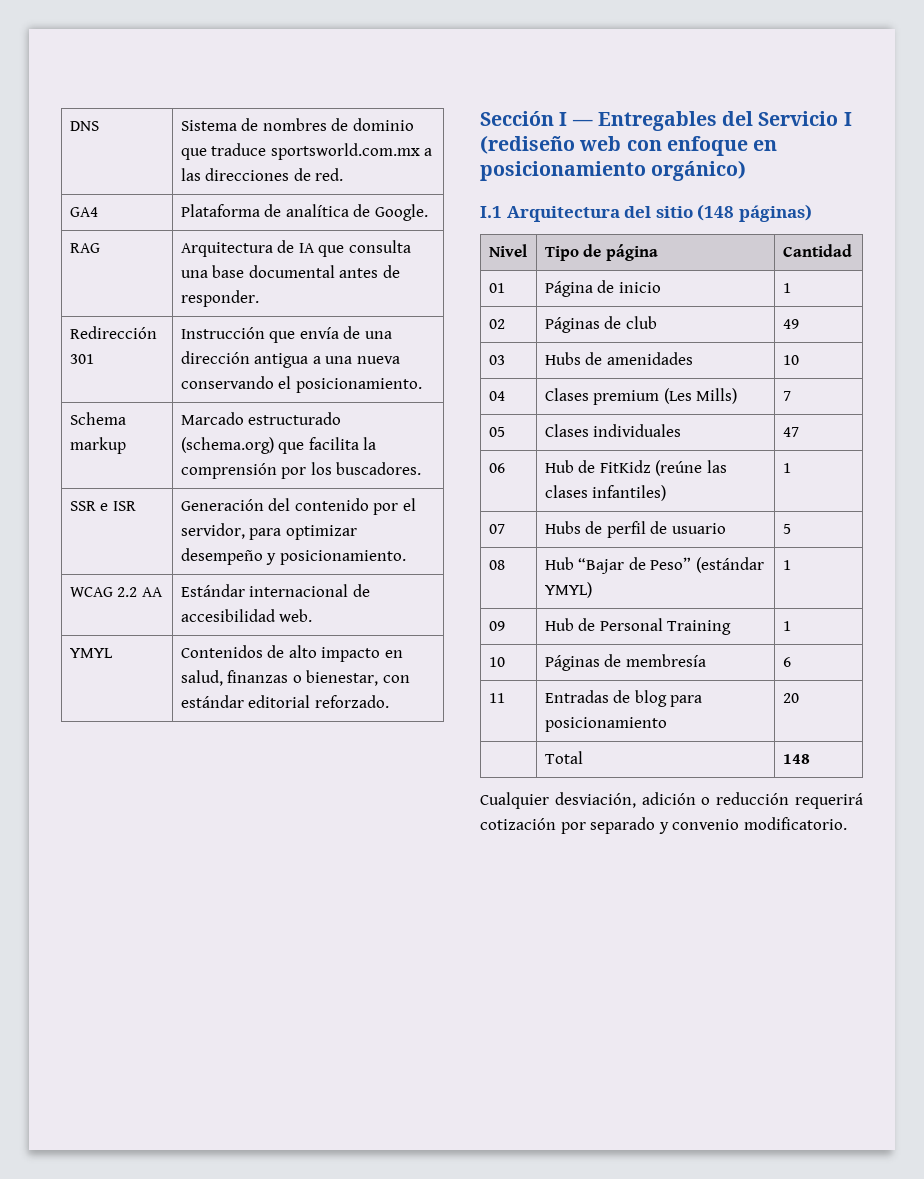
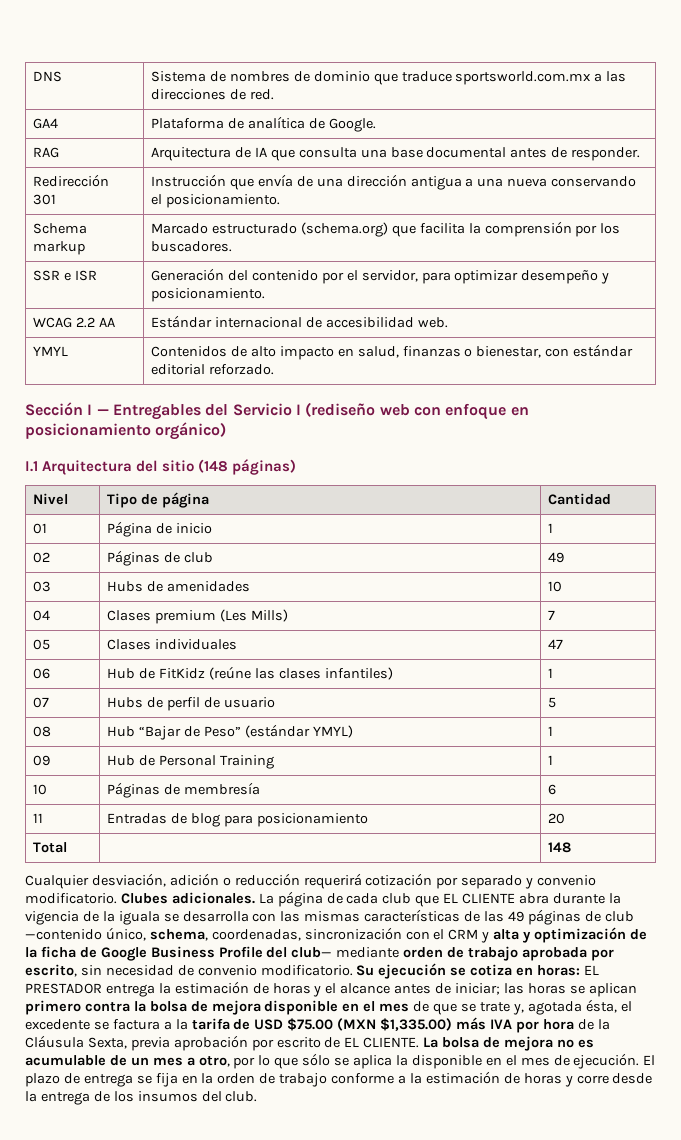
- | Total | 148
+ Total | | 148
+ Clubes adicionales. La página de cada club que EL CLIENTE abra durante la vigencia de la iguala se desarrolla con las mismas características de las 49 páginas de club —contenido único, schema, coordenadas, sincronización con el CRM y alta y optimización de la ficha de Google Business Profile del club— mediante orden de trabajo aprobada por escrito, sin necesidad de convenio modificatorio. Su ejecución se cotiza en horas: EL PRESTADOR entrega la estimación de horas y el alcance antes de iniciar; las horas se aplican primero contra la bolsa de mejora disponible en el mes de que se trate y, agotada ésta, el excedente se factura a la tarifa de USD $75.00 (MXN $1,335.00) más IVA por hora de la Cláusula Sexta, previa aprobación por escrito de EL CLIENTE. La bolsa de mejora no es acumulable de un mes a otro, por lo que sólo se aplica la disponible en el mes de ejecución. El plazo de entrega se fija en la orden de trabajo conforme a la estimación de horas y corre desde la entrega de los insumos del club.

